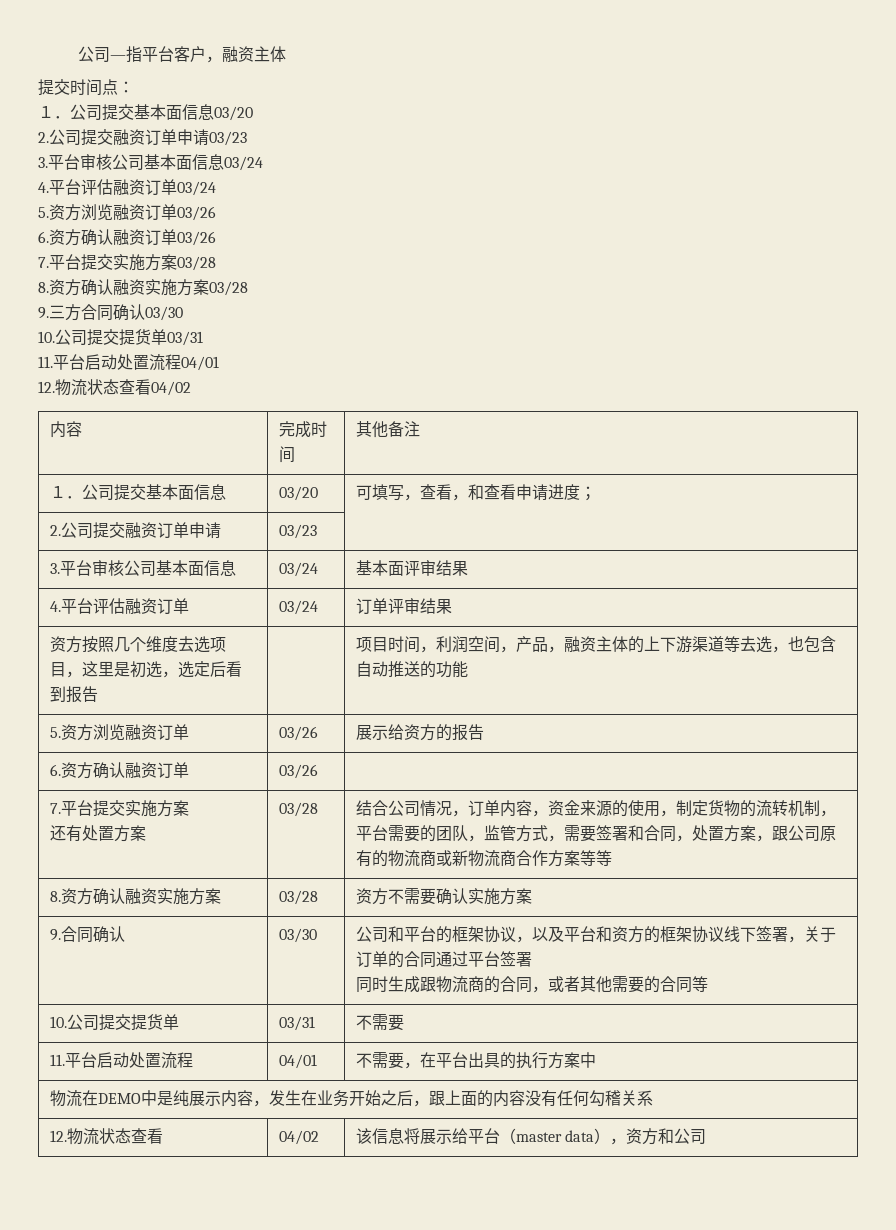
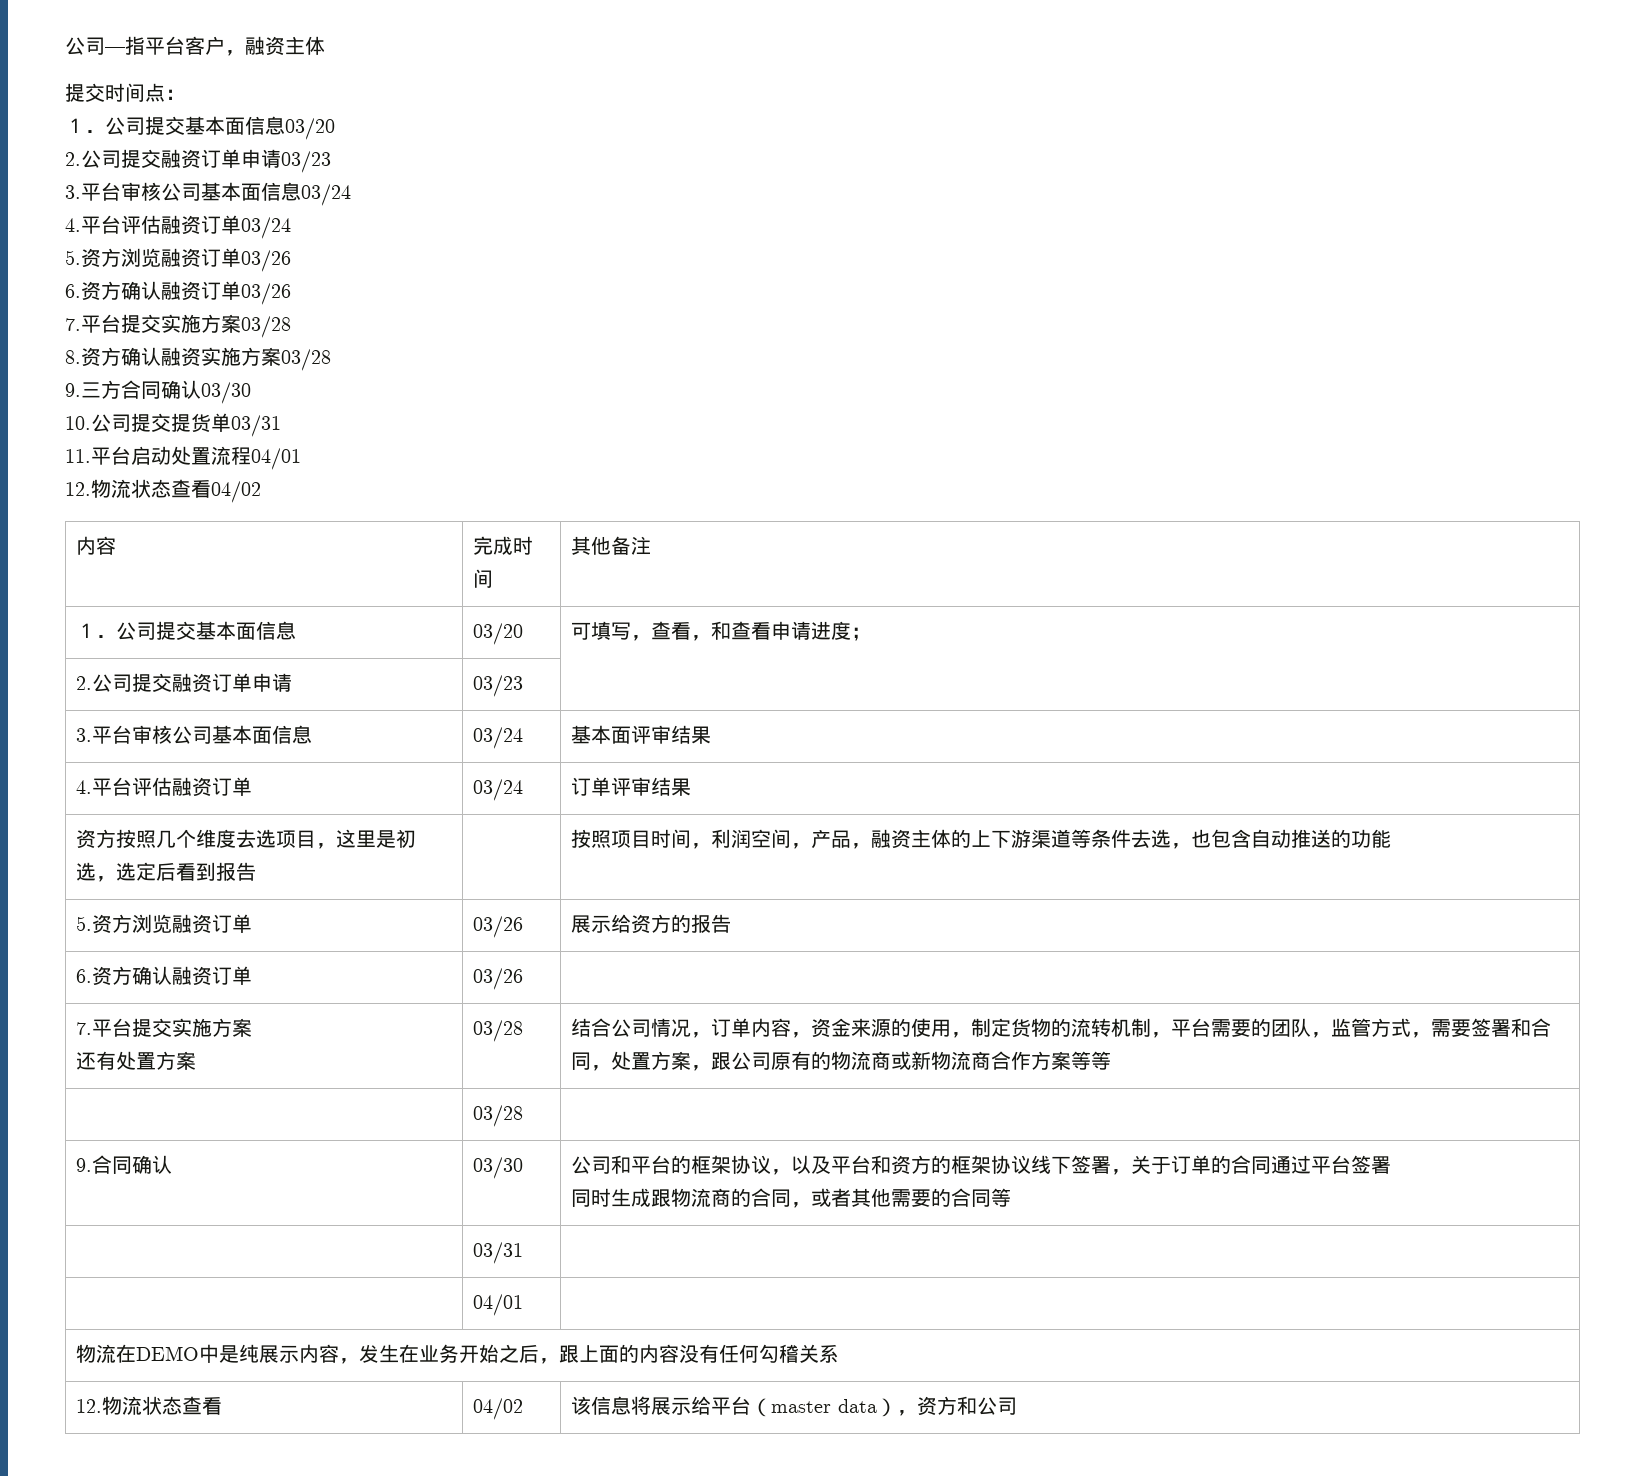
- 资方按照几个维度去选项目，这里是初选，选定后看到报告 | | 项目时间，利润空间，产品，融资主体的上下游渠道等去选，也包含自动推送的功能
+ 资方按照几个维度去选项目，这里是初选，选定后看到报告 | | 按照项目时间，利润空间，产品，融资主体的上下游渠道等条件去选，也包含自动推送的功能
  结合公司情况，订单内容，资金来源的使用，制定货物的流转机制，平台需要的团队，监管方式，需要签署和合同，处置方案，跟公司原有的物流商或新物流商合作方案等等
- 8.资方确认融资实施方案 | 03/28 | 资方不需要确认实施方案
+ | 03/28 |
- 10.公司提交提货单 | 03/31 | 不需要
- 11.平台启动处置流程 | 04/01 | 不需要，在平台出具的执行方案中
+ | 03/31 |
+ | 04/01 |

